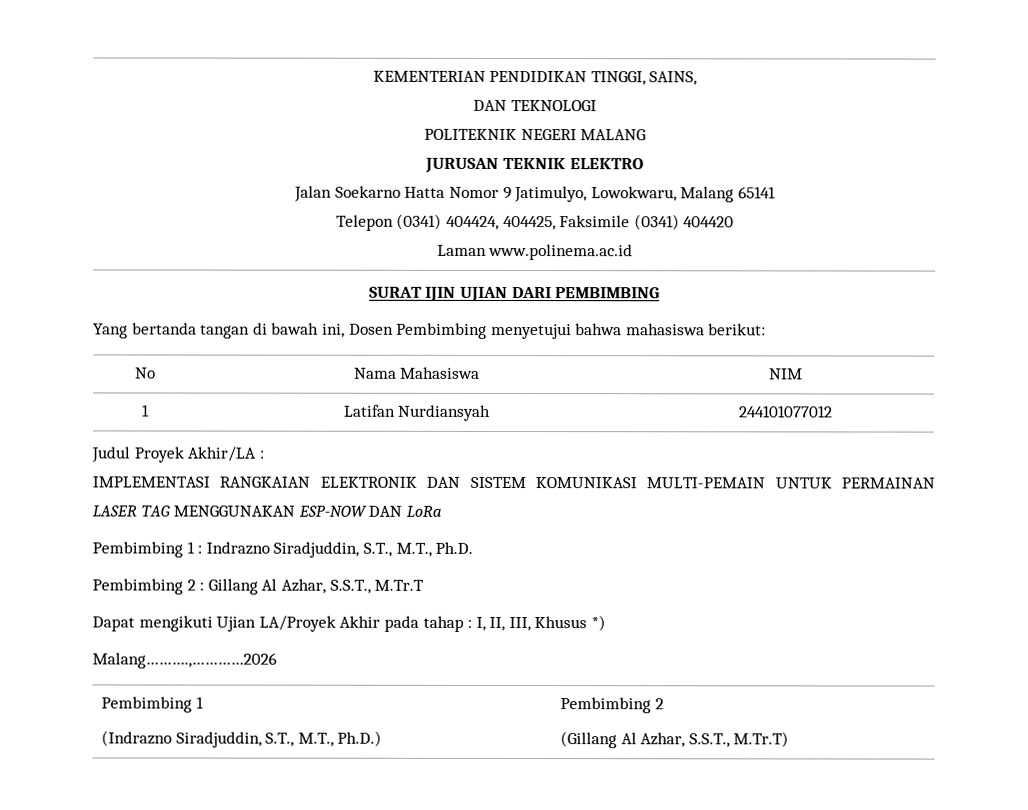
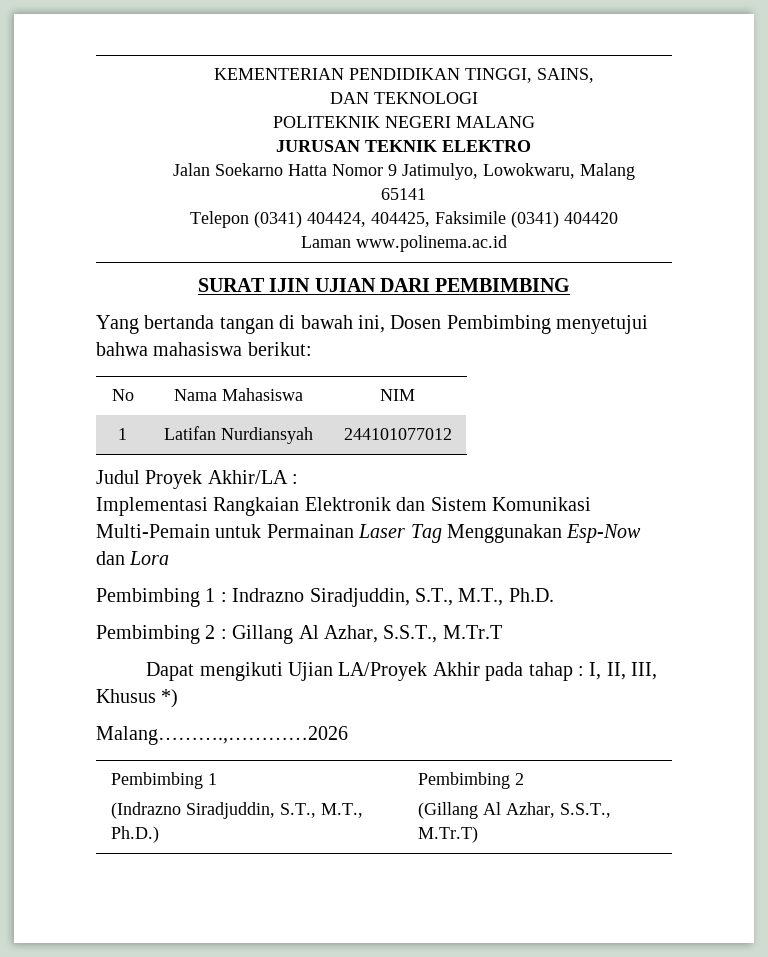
- IMPLEMENTASI RANGKAIAN ELEKTRONIK DAN SISTEM KOMUNIKASI MULTI-PEMAIN UNTUK PERMAINAN LASER TAG MENGGUNAKAN ESP-NOW DAN LoRa
+ Implementasi Rangkaian Elektronik dan Sistem Komunikasi Multi-Pemain untuk Permainan Laser Tag Menggunakan Esp-Now dan Lora

